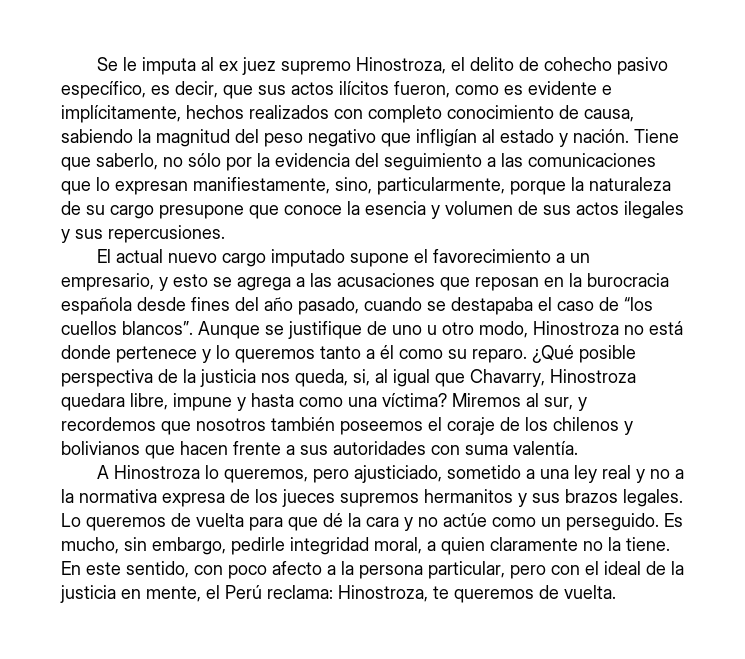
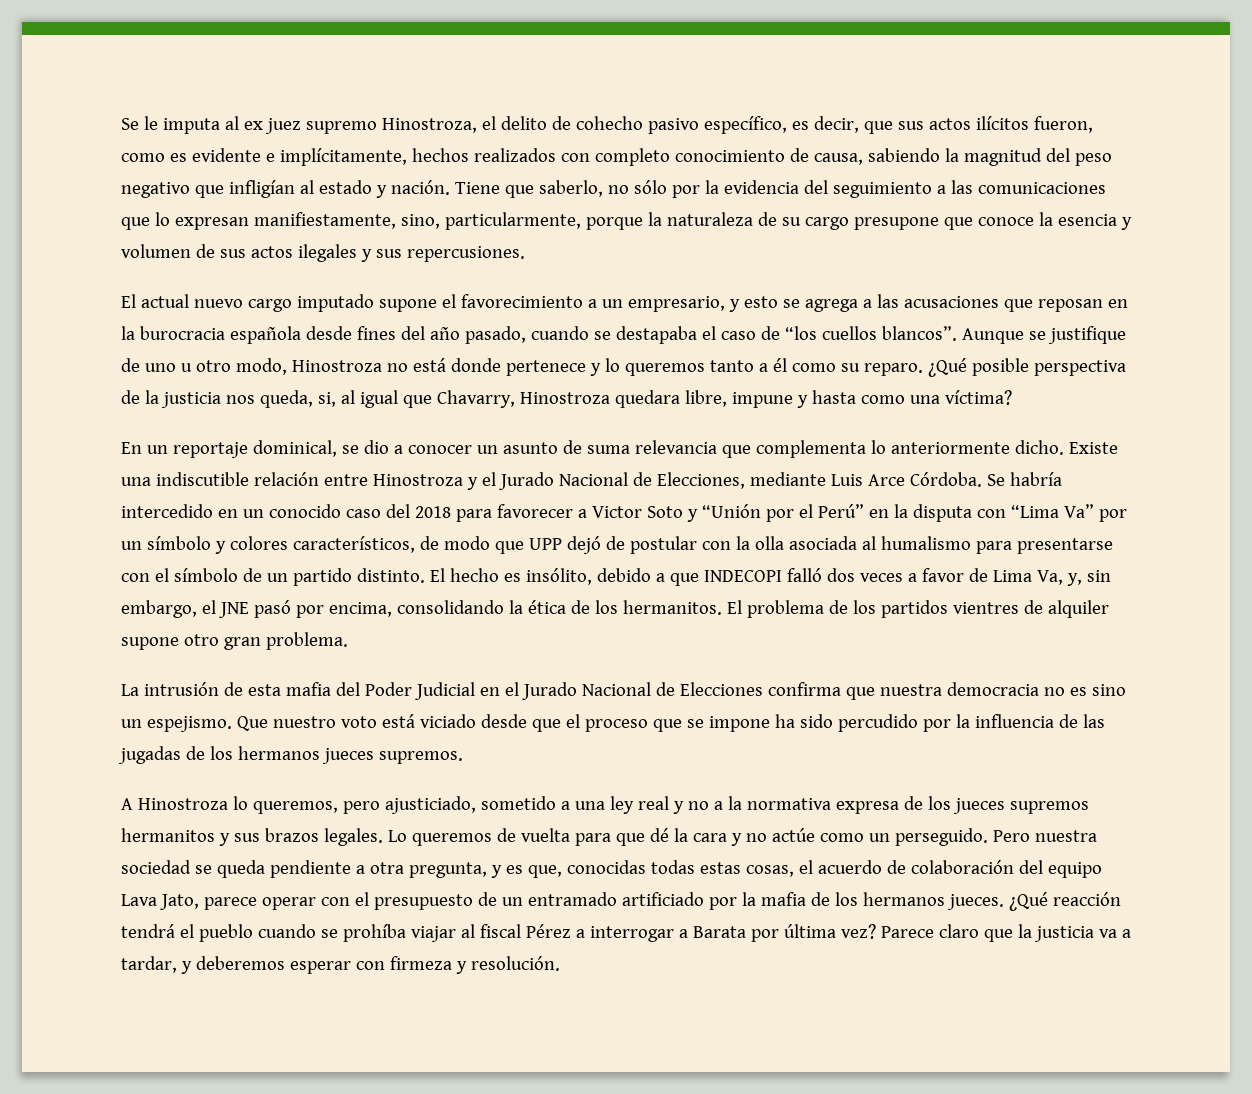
- ¿Qué posible perspectiva de la justicia nos queda, si, al igual que Chavarry, Hinostroza quedara libre, impune y hasta como una víctima? Miremos al sur, y recordemos que nosotros también poseemos el coraje de los chilenos y bolivianos que hacen frente a sus autoridades con suma valentía.
+ ¿Qué posible perspectiva de la justicia nos queda, si, al igual que Chavarry, Hinostroza quedara libre, impune y hasta como una víctima?
+ En un reportaje dominical, se dio a conocer un asunto de suma relevancia que complementa lo anteriormente dicho. Existe una indiscutible relación entre Hinostroza y el Jurado Nacional de Elecciones, mediante Luis Arce Córdoba. Se habría intercedido en un conocido caso del 2018 para favorecer a Victor Soto y “Unión por el Perú” en la disputa con “Lima Va” por un símbolo y colores característicos, de modo que UPP dejó de postular con la olla asociada al humalismo para presentarse con el símbolo de un partido distinto. El hecho es insólito, debido a que INDECOPI falló dos veces a favor de Lima Va, y, sin embargo, el JNE pasó por encima, consolidando la ética de los hermanitos. El problema de los partidos vientres de alquiler supone otro gran problema.
+ La intrusión de esta mafia del Poder Judicial en el Jurado Nacional de Elecciones confirma que nuestra democracia no es sino un espejismo. Que nuestro voto está viciado desde que el proceso que se impone ha sido percudido por la influencia de las jugadas de los hermanos jueces supremos.
- Es mucho, sin embargo, pedirle integridad moral, a quien claramente no la tiene. En este sentido, con poco afecto a la persona particular, pero con el ideal de la justicia en mente, el Perú reclama: Hinostroza, te queremos de vuelta.
+ Pero nuestra sociedad se queda pendiente a otra pregunta, y es que, conocidas todas estas cosas, el acuerdo de colaboración del equipo Lava Jato, parece operar con el presupuesto de un entramado artificiado por la mafia de los hermanos jueces. ¿Qué reacción tendrá el pueblo cuando se prohíba viajar al fiscal Pérez a interrogar a Barata por última vez? Parece claro que la justicia va a tardar, y deberemos esperar con firmeza y resolución.

